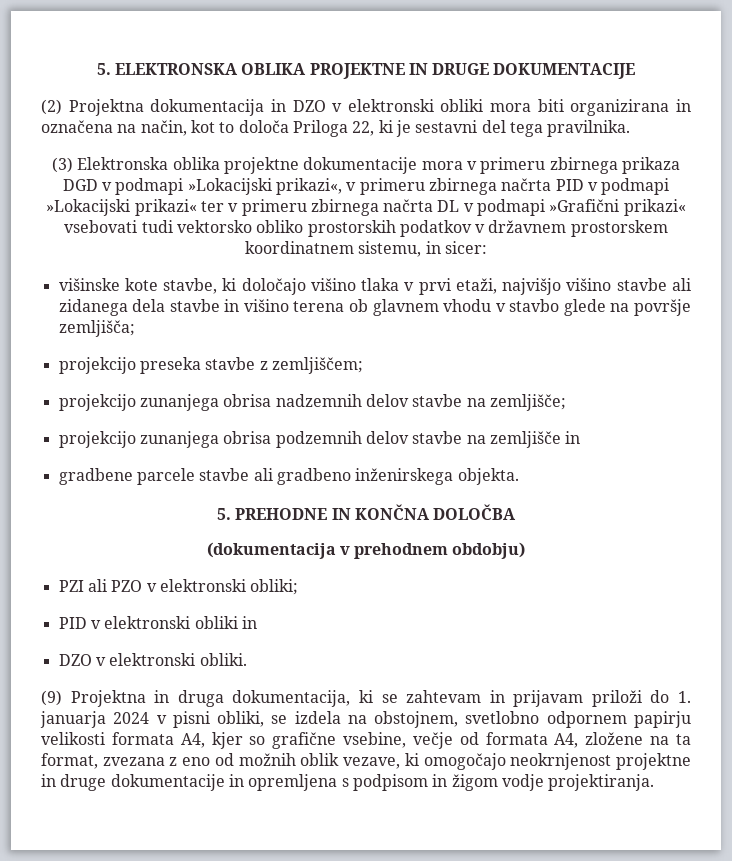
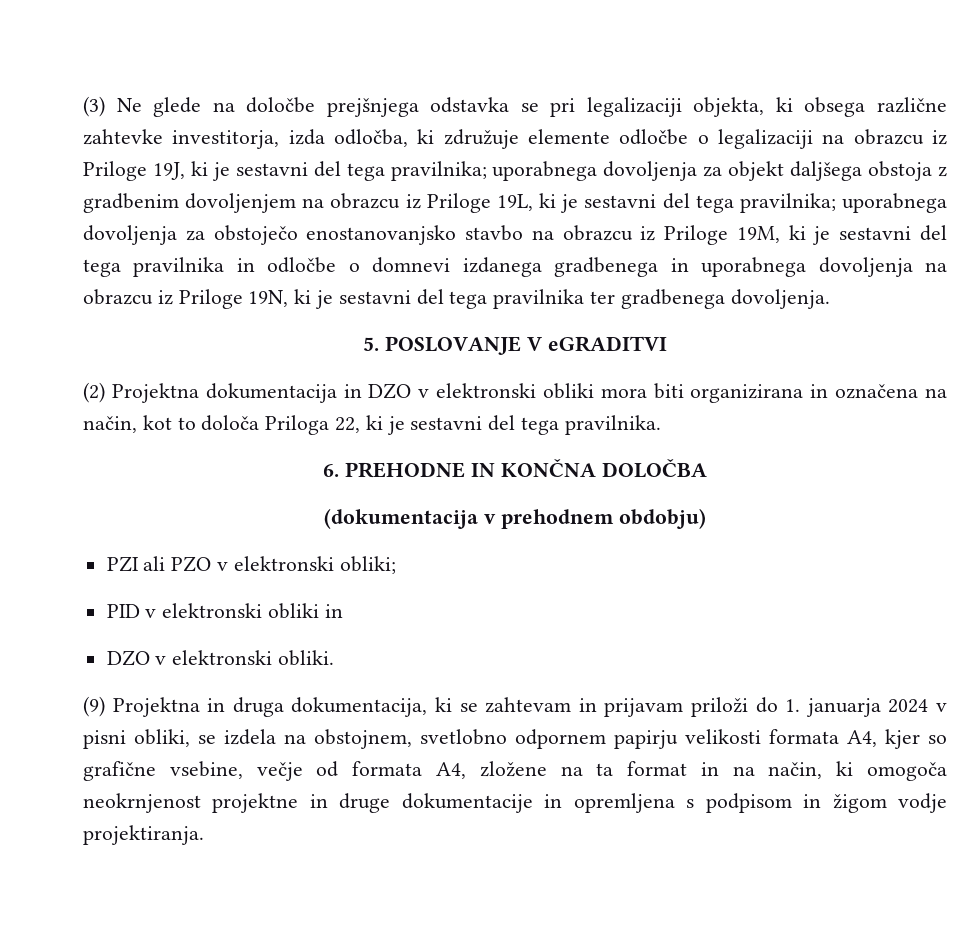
- 5. ELEKTRONSKA OBLIKA PROJEKTNE IN DRUGE DOKUMENTACIJE
+ (3) Ne glede na določbe prejšnjega odstavka se pri legalizaciji objekta, ki obsega različne zahtevke investitorja, izda odločba, ki združuje elemente odločbe o legalizaciji na obrazcu iz Priloge 19J, ki je sestavni del tega pravilnika; uporabnega dovoljenja za objekt daljšega obstoja z gradbenim dovoljenjem na obrazcu iz Priloge 19L, ki je sestavni del tega pravilnika; uporabnega dovoljenja za obstoječo enostanovanjsko stavbo na obrazcu iz Priloge 19M, ki je sestavni del tega pravilnika in odločbe o domnevi izdanega gradbenega in uporabnega dovoljenja na obrazcu iz Priloge 19N, ki je sestavni del tega pravilnika ter gradbenega dovoljenja.
+ 5. POSLOVANJE V eGRADITVI
- (3) Elektronska oblika projektne dokumentacije mora v primeru zbirnega prikaza DGD v podmapi »Lokacijski prikazi«, v primeru zbirnega načrta PID v podmapi »Lokacijski prikazi« ter v primeru zbirnega načrta DL v podmapi »Grafični prikazi« vsebovati tudi vektorsko obliko prostorskih podatkov v državnem prostorskem koordinatnem sistemu, in sicer:
- višinske kote stavbe, ki določajo višino tlaka v prvi etaži, najvišjo višino stavbe ali zidanega dela stavbe in višino terena ob glavnem vhodu v stavbo glede na površje zemljišča;
- projekcijo preseka stavbe z zemljiščem;
- projekcijo zunanjega obrisa nadzemnih delov stavbe na zemljišče;
- projekcijo zunanjega obrisa podzemnih delov stavbe na zemljišče in
- gradbene parcele stavbe ali gradbeno inženirskega objekta.
- 5. PREHODNE IN KONČNA DOLOČBA
+ 6. PREHODNE IN KONČNA DOLOČBA
- (9) Projektna in druga dokumentacija, ki se zahtevam in prijavam priloži do 1. januarja 2024 v pisni obliki, se izdela na obstojnem, svetlobno odpornem papirju velikosti formata A4, kjer so grafične vsebine, večje od formata A4, zložene na ta format, zvezana z eno od možnih oblik vezave, ki omogočajo neokrnjenost projektne in druge dokumentacije in opremljena s podpisom in žigom vodje projektiranja.
+ (9) Projektna in druga dokumentacija, ki se zahtevam in prijavam priloži do 1. januarja 2024 v pisni obliki, se izdela na obstojnem, svetlobno odpornem papirju velikosti formata A4, kjer so grafične vsebine, večje od formata A4, zložene na ta format in na način, ki omogoča neokrnjenost projektne in druge dokumentacije in opremljena s podpisom in žigom vodje projektiranja.

